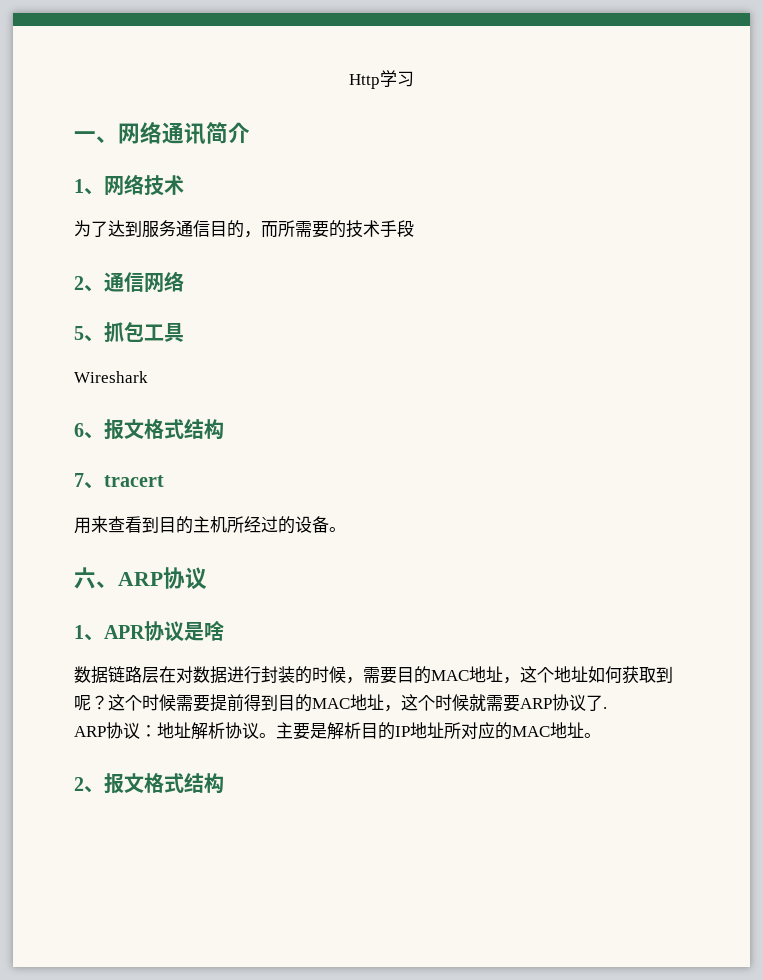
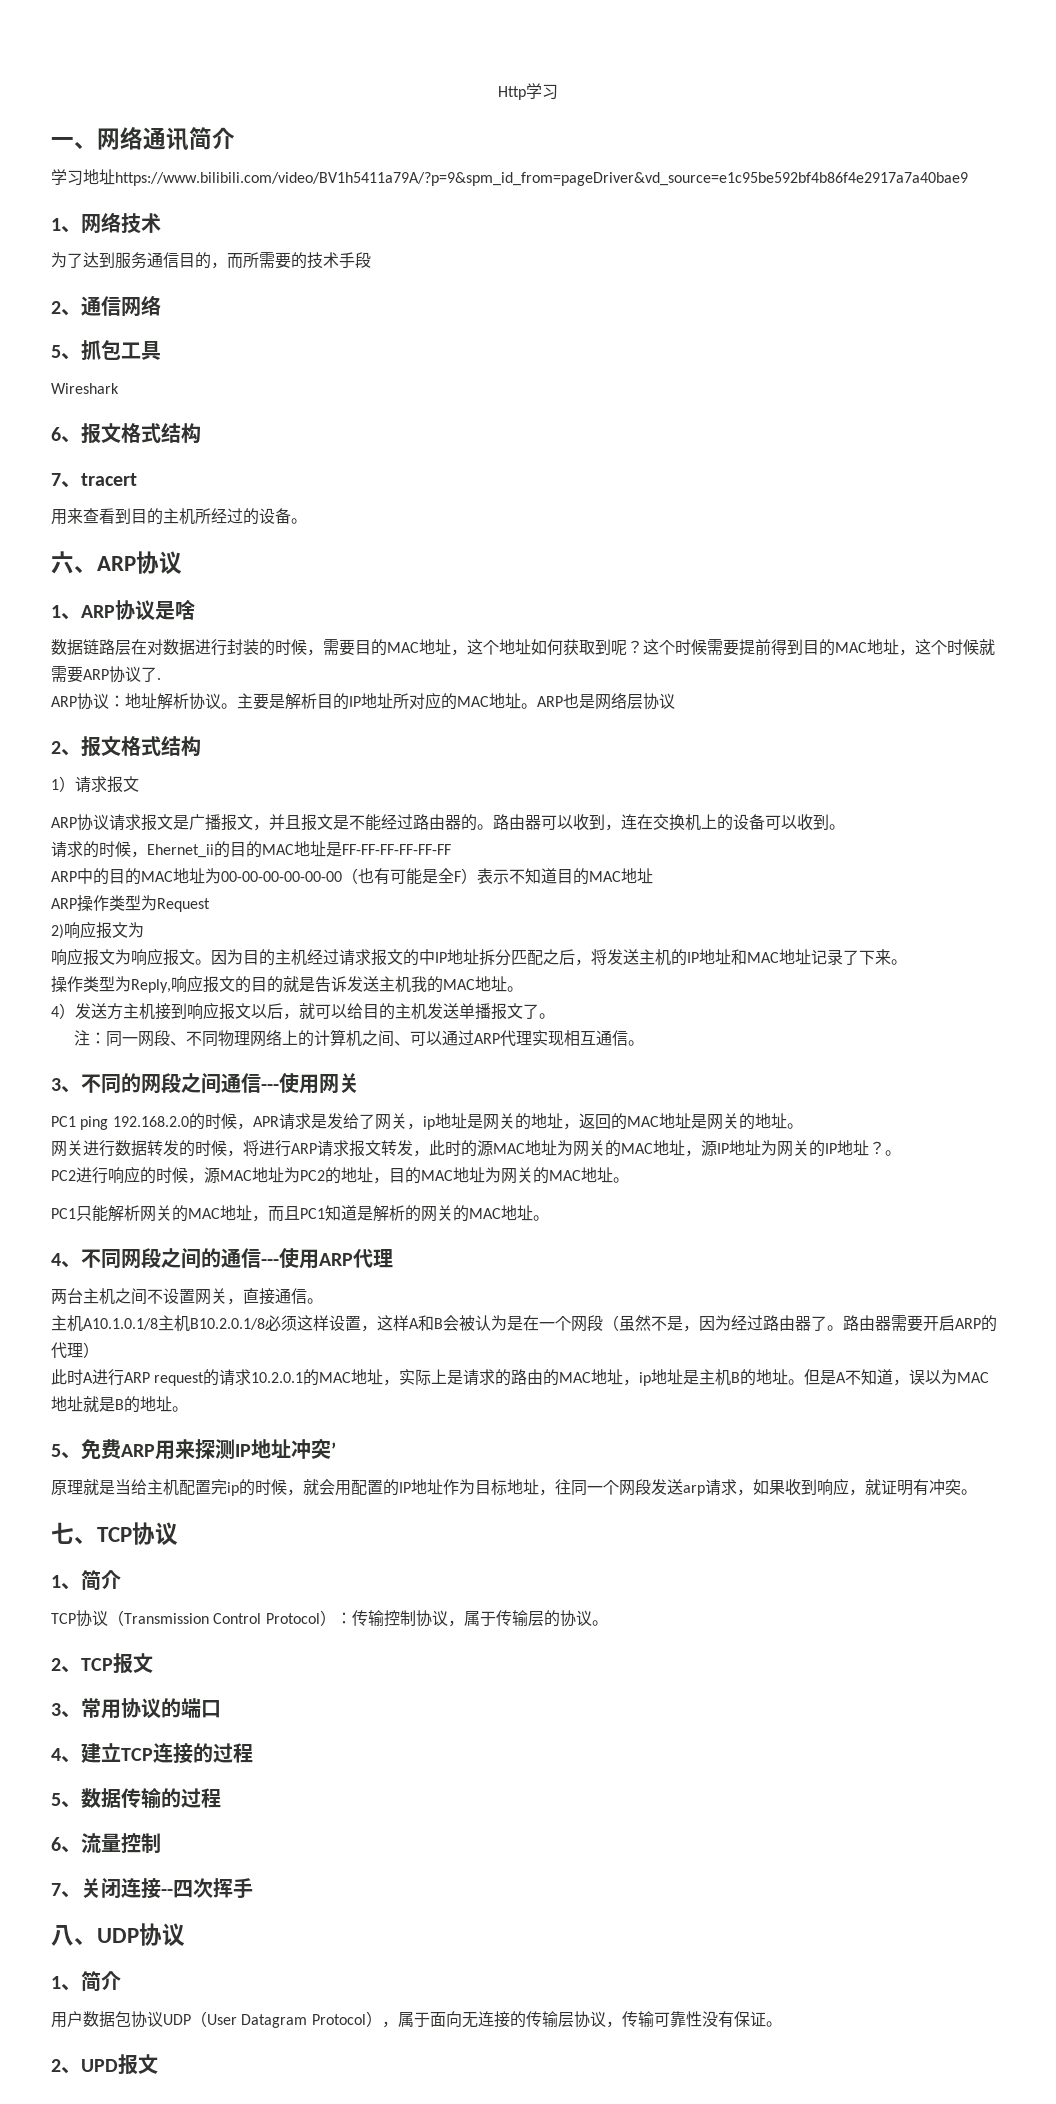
+ 学习地址https://www.bilibili.com/video/BV1h5411a79A/?p=9&spm_id_from=pageDriver&vd_source=e1c95be592bf4b86f4e2917a7a40bae9
- 1、APR协议是啥
+ 1、ARP协议是啥
+ ARP也是网络层协议
+ 1）请求报文
+ ARP协议请求报文是广播报文，并且报文是不能经过路由器的。路由器可以收到，连在交换机上的设备可以收到。
+ 请求的时候，Ehernet_ii的目的MAC地址是FF-FF-FF-FF-FF-FF
+ ARP中的目的MAC地址为00-00-00-00-00-00（也有可能是全F）表示不知道目的MAC地址
+ ARP操作类型为Request
+ 2)响应报文为
+ 响应报文为响应报文。因为目的主机经过请求报文的中IP地址拆分匹配之后，将发送主机的IP地址和MAC地址记录了下来。
+ 操作类型为Reply,响应报文的目的就是告诉发送主机我的MAC地址。
+ 4）发送方主机接到响应报文以后，就可以给目的主机发送单播报文了。
+ 注：同一网段、不同物理网络上的计算机之间、可以通过ARP代理实现相互通信。
+ 3、不同的网段之间通信---使用网关
+ PC1 ping 192.168.2.0的时候，APR请求是发给了网关，ip地址是网关的地址，返回的MAC地址是网关的地址。
+ 网关进行数据转发的时候，将进行ARP请求报文转发，此时的源MAC地址为网关的MAC地址，源IP地址为网关的IP地址？。
+ PC2进行响应的时候，源MAC地址为PC2的地址，目的MAC地址为网关的MAC地址。
+ PC1只能解析网关的MAC地址，而且PC1知道是解析的网关的MAC地址。
+ 4、不同网段之间的通信---使用ARP代理
+ 两台主机之间不设置网关，直接通信。
+ 主机A10.1.0.1/8主机B10.2.0.1/8必须这样设置，这样A和B会被认为是在一个网段（虽然不是，因为经过路由器了。路由器需要开启ARP的代理）
+ 此时A进行ARP request的请求10.2.0.1的MAC地址，实际上是请求的路由的MAC地址，ip地址是主机B的地址。但是A不知道，误以为MAC地址就是B的地址。
+ 5、免费ARP用来探测IP地址冲突’
+ 原理就是当给主机配置完ip的时候，就会用配置的IP地址作为目标地址，往同一个网段发送arp请求，如果收到响应，就证明有冲突。
+ 七、TCP协议
+ 1、简介
+ TCP协议（Transmission Control Protocol）：传输控制协议，属于传输层的协议。
+ 2、TCP报文
+ 3、常用协议的端口
+ 4、建立TCP连接的过程
+ 5、数据传输的过程
+ 6、流量控制
+ 7、关闭连接--四次挥手
+ 八、UDP协议
+ 1、简介
+ 用户数据包协议UDP（User Datagram Protocol），属于面向无连接的传输层协议，传输可靠性没有保证。
+ 2、UPD报文

